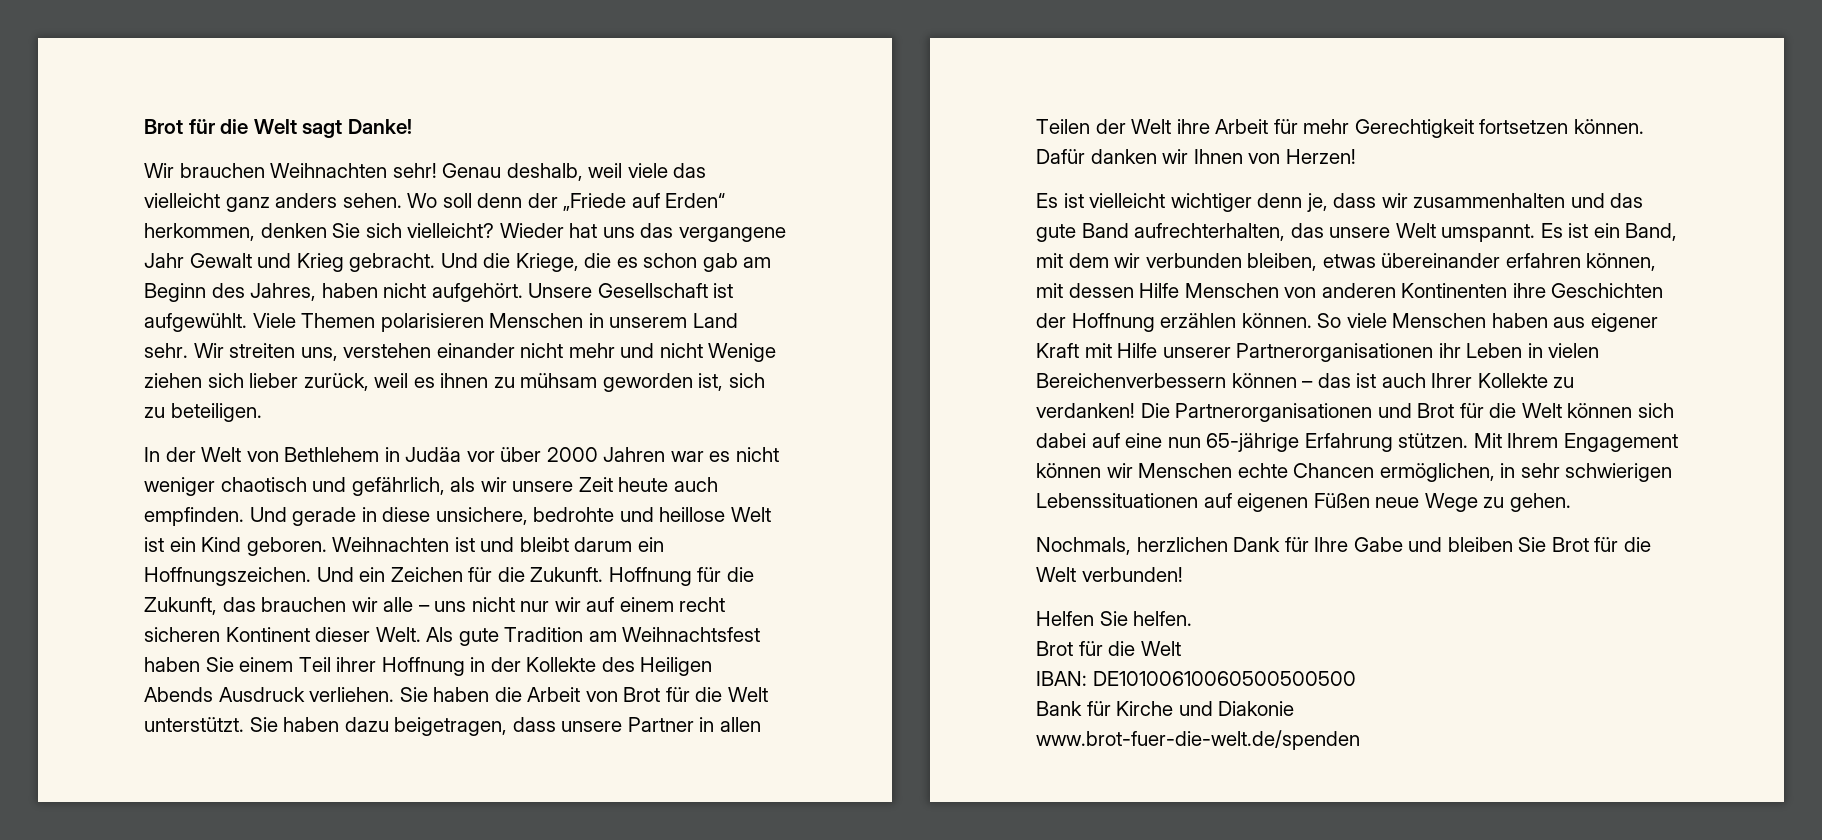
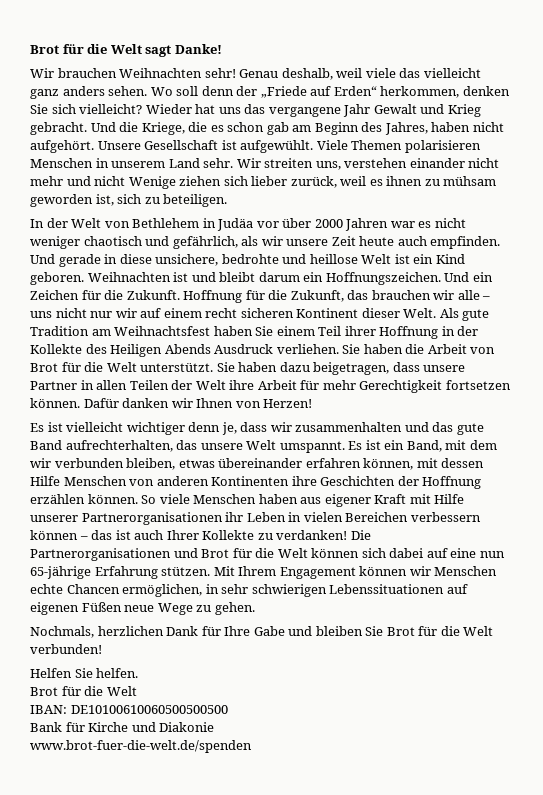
- So viele Menschen haben aus eigener Kraft mit Hilfe unserer Partnerorganisationen ihr Leben in vielen Bereichenverbessern können – das ist auch Ihrer Kollekte zu verdanken!
+ So viele Menschen haben aus eigener Kraft mit Hilfe unserer Partnerorganisationen ihr Leben in vielen Bereichen verbessern können – das ist auch Ihrer Kollekte zu verdanken!

